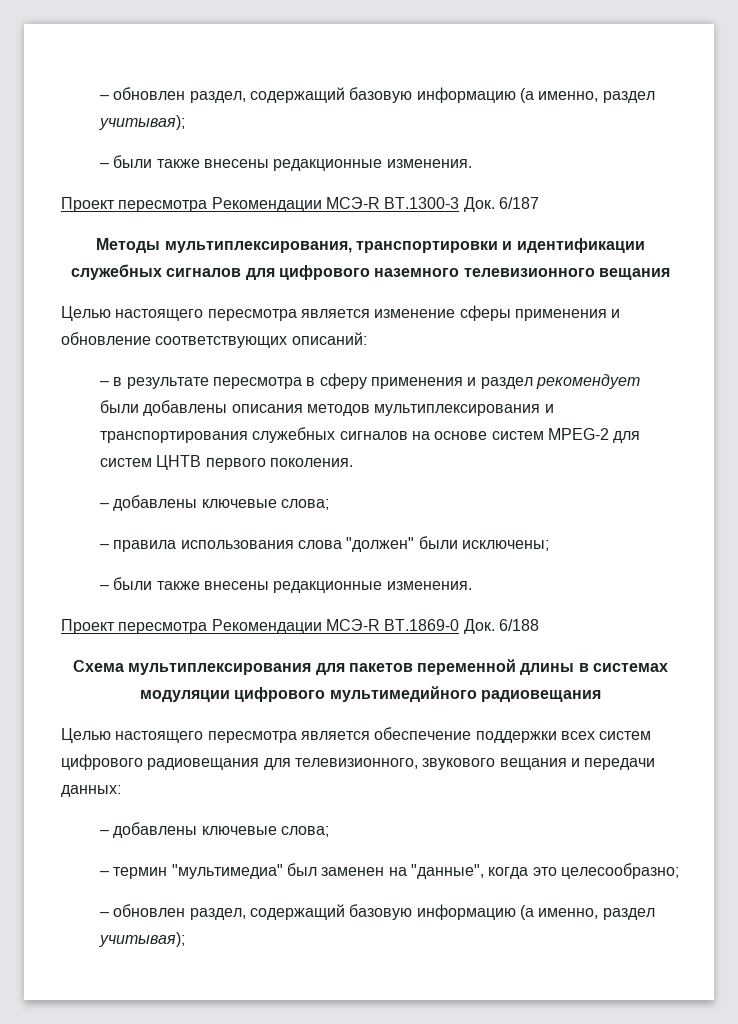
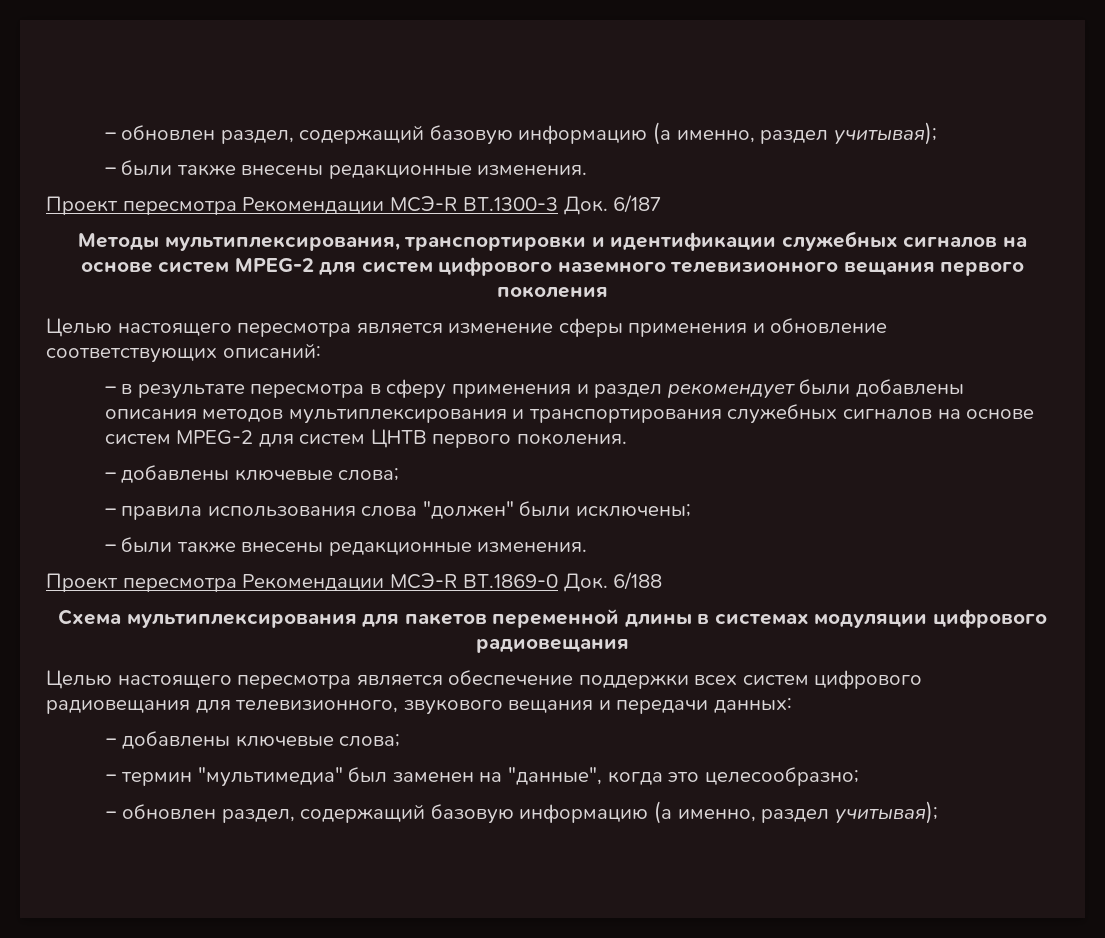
- Методы мультиплексирования, транспортировки и идентификации служебных сигналов для цифрового наземного телевизионного вещания
+ Методы мультиплексирования, транспортировки и идентификации служебных сигналов на основе систем MPEG-2 для систем цифрового наземного телевизионного вещания первого поколения
- Схема мультиплексирования для пакетов переменной длины в системах модуляции цифрового мультимедийного радиовещания
+ Схема мультиплексирования для пакетов переменной длины в системах модуляции цифрового радиовещания

